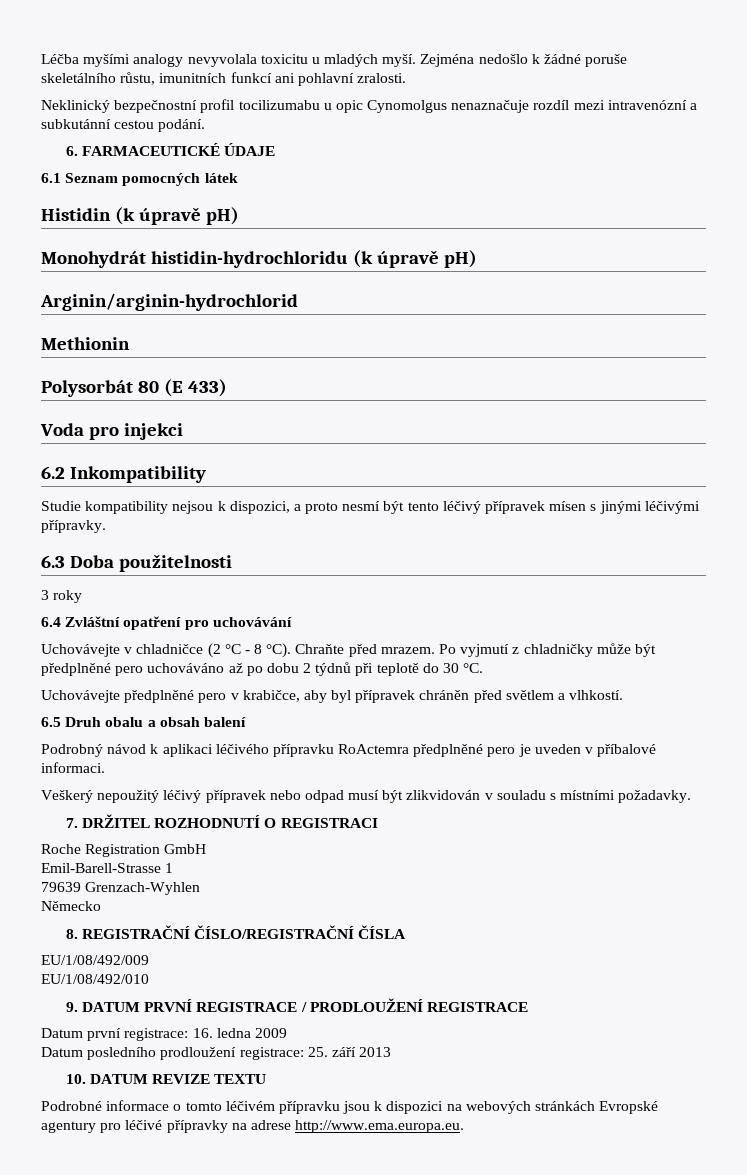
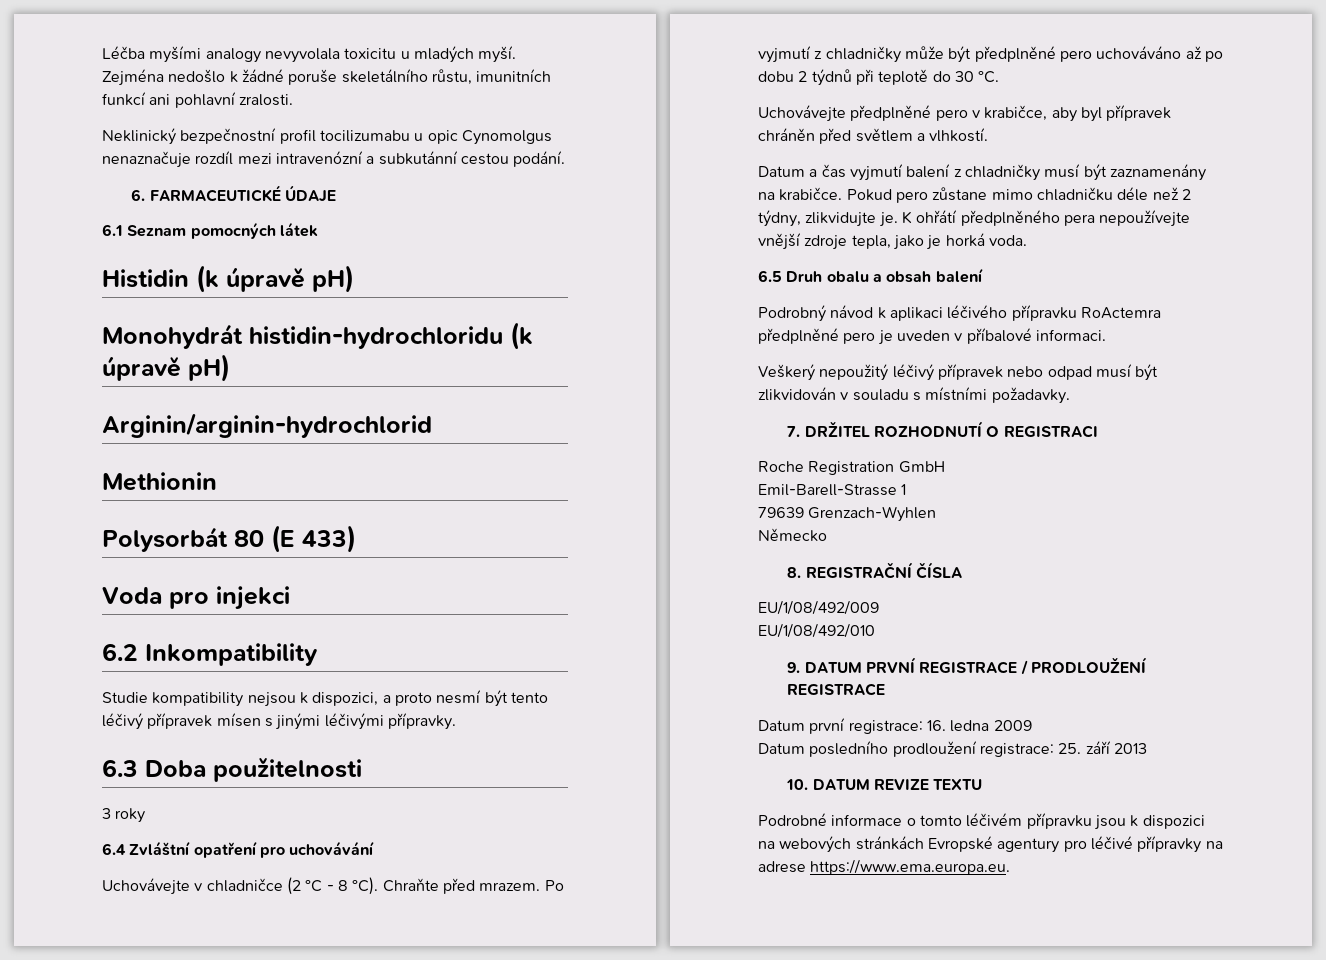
+ Datum a čas vyjmutí balení z chladničky musí být zaznamenány na krabičce. Pokud pero zůstane mimo chladničku déle než 2 týdny, zlikvidujte je. K ohřátí předplněného pera nepoužívejte vnější zdroje tepla, jako je horká voda.
- 8. REGISTRAČNÍ ČÍSLO/REGISTRAČNÍ ČÍSLA
+ 8. REGISTRAČNÍ ČÍSLA
- Podrobné informace o tomto léčivém přípravku jsou k dispozici na webových stránkách Evropské agentury pro léčivé přípravky na adrese http://www.ema.europa.eu.
+ Podrobné informace o tomto léčivém přípravku jsou k dispozici na webových stránkách Evropské agentury pro léčivé přípravky na adrese https://www.ema.europa.eu.

